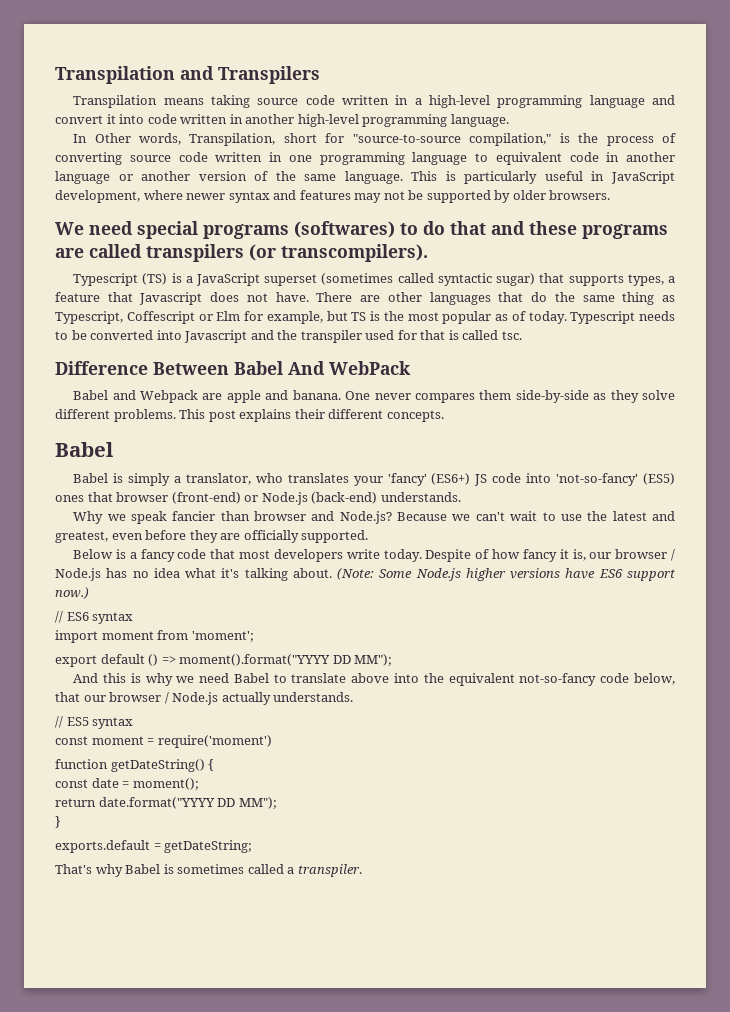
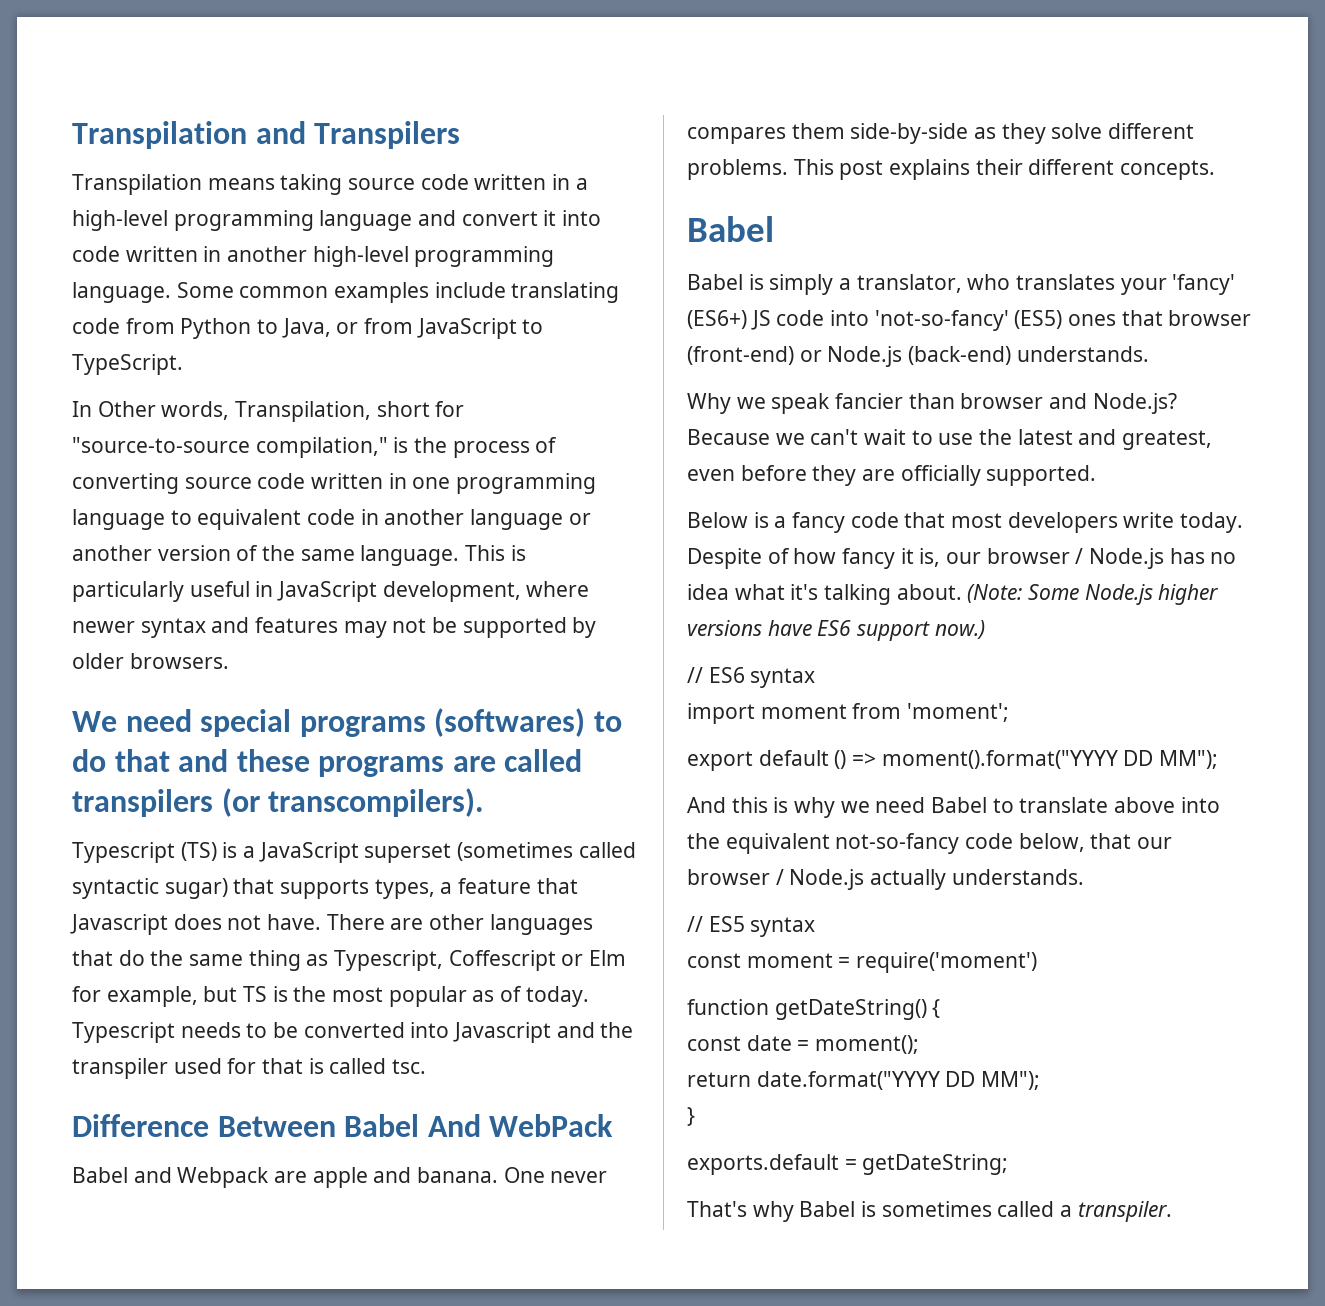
+ Some common examples include translating code from Python to Java, or from JavaScript to TypeScript.

